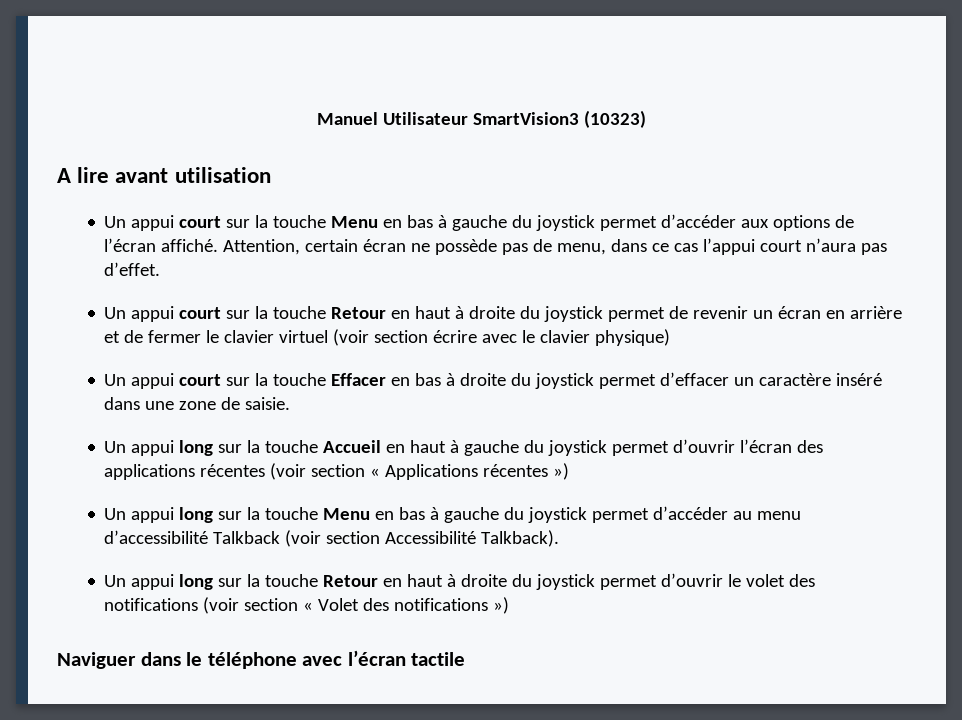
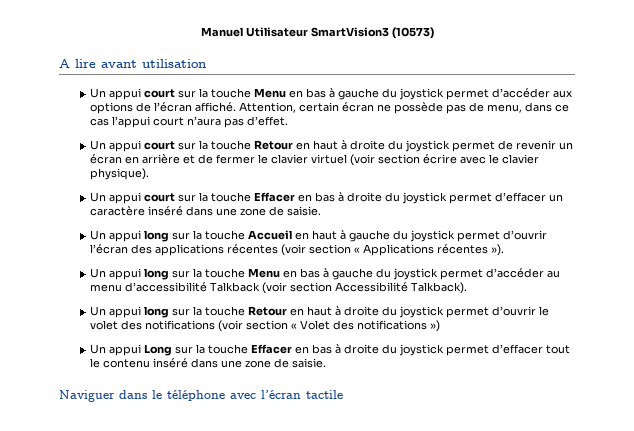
- Manuel Utilisateur SmartVision3 (10323)
+ Manuel Utilisateur SmartVision3 (10573)
- Un appui court sur la touche Retour en haut à droite du joystick permet de revenir un écran en arrière et de fermer le clavier virtuel (voir section écrire avec le clavier physique)
+ Un appui court sur la touche Retour en haut à droite du joystick permet de revenir un écran en arrière et de fermer le clavier virtuel (voir section écrire avec le clavier physique).
- Un appui long sur la touche Accueil en haut à gauche du joystick permet d’ouvrir l’écran des applications récentes (voir section « Applications récentes »)
+ Un appui long sur la touche Accueil en haut à gauche du joystick permet d’ouvrir l’écran des applications récentes (voir section « Applications récentes »).
+ Un appui Long sur la touche Effacer en bas à droite du joystick permet d’effacer tout le contenu inséré dans une zone de saisie.

